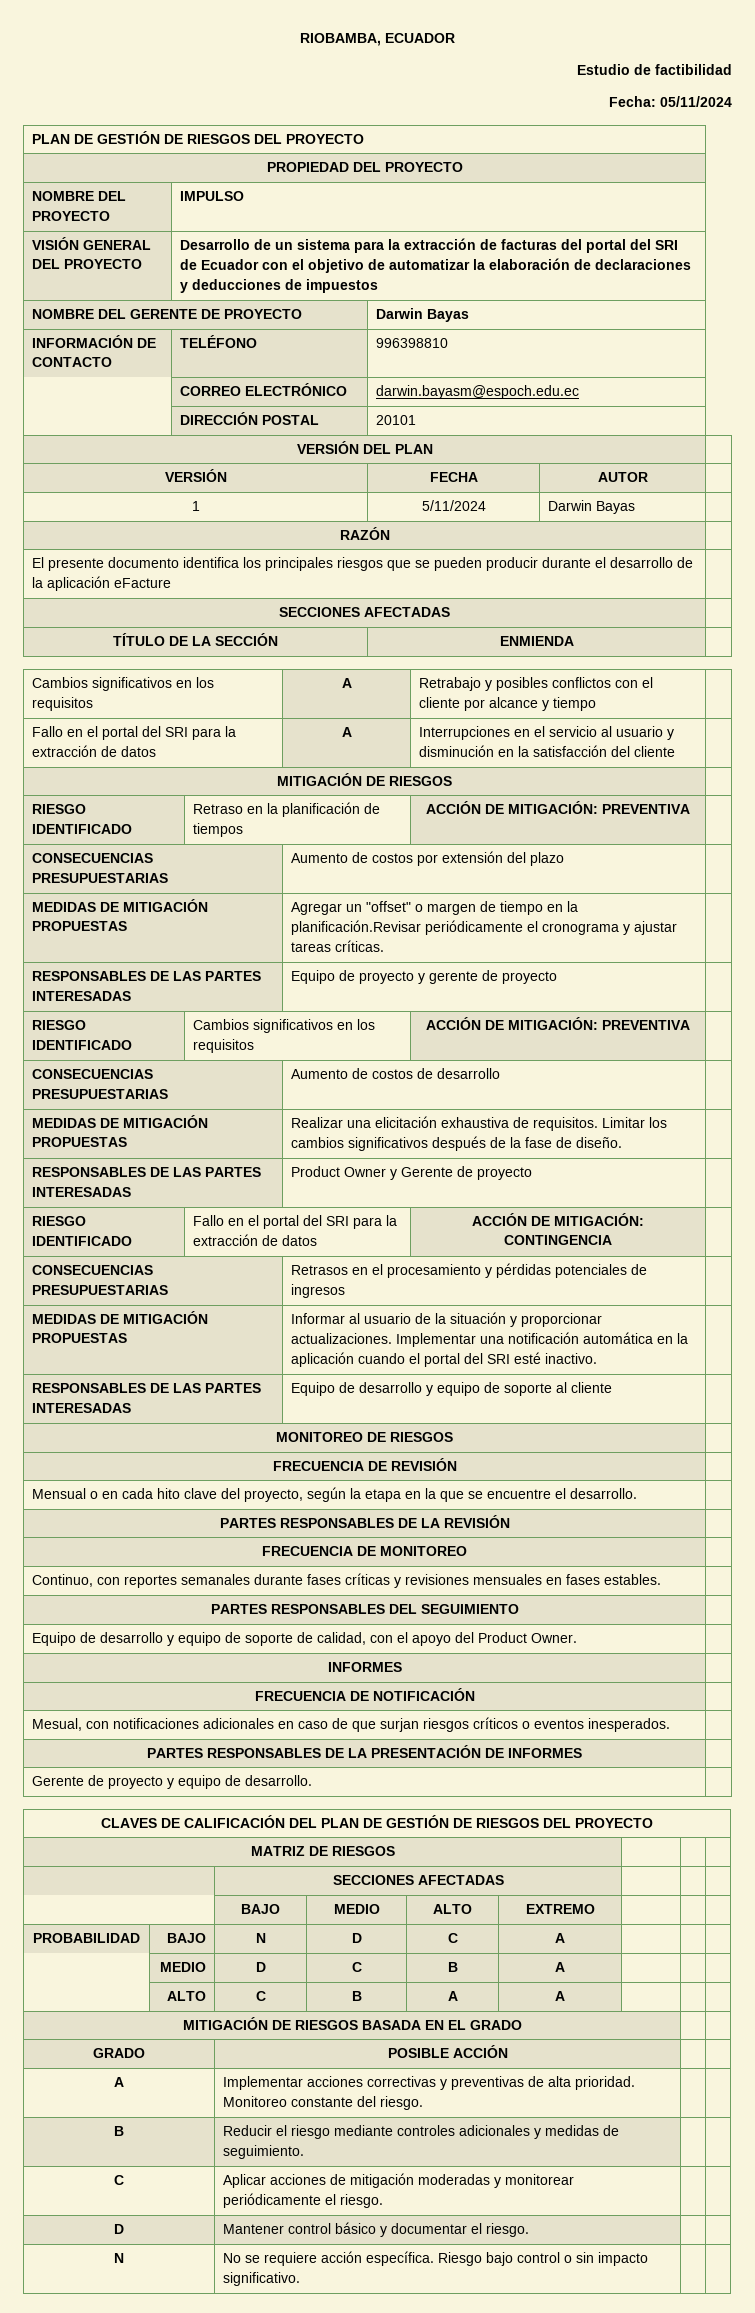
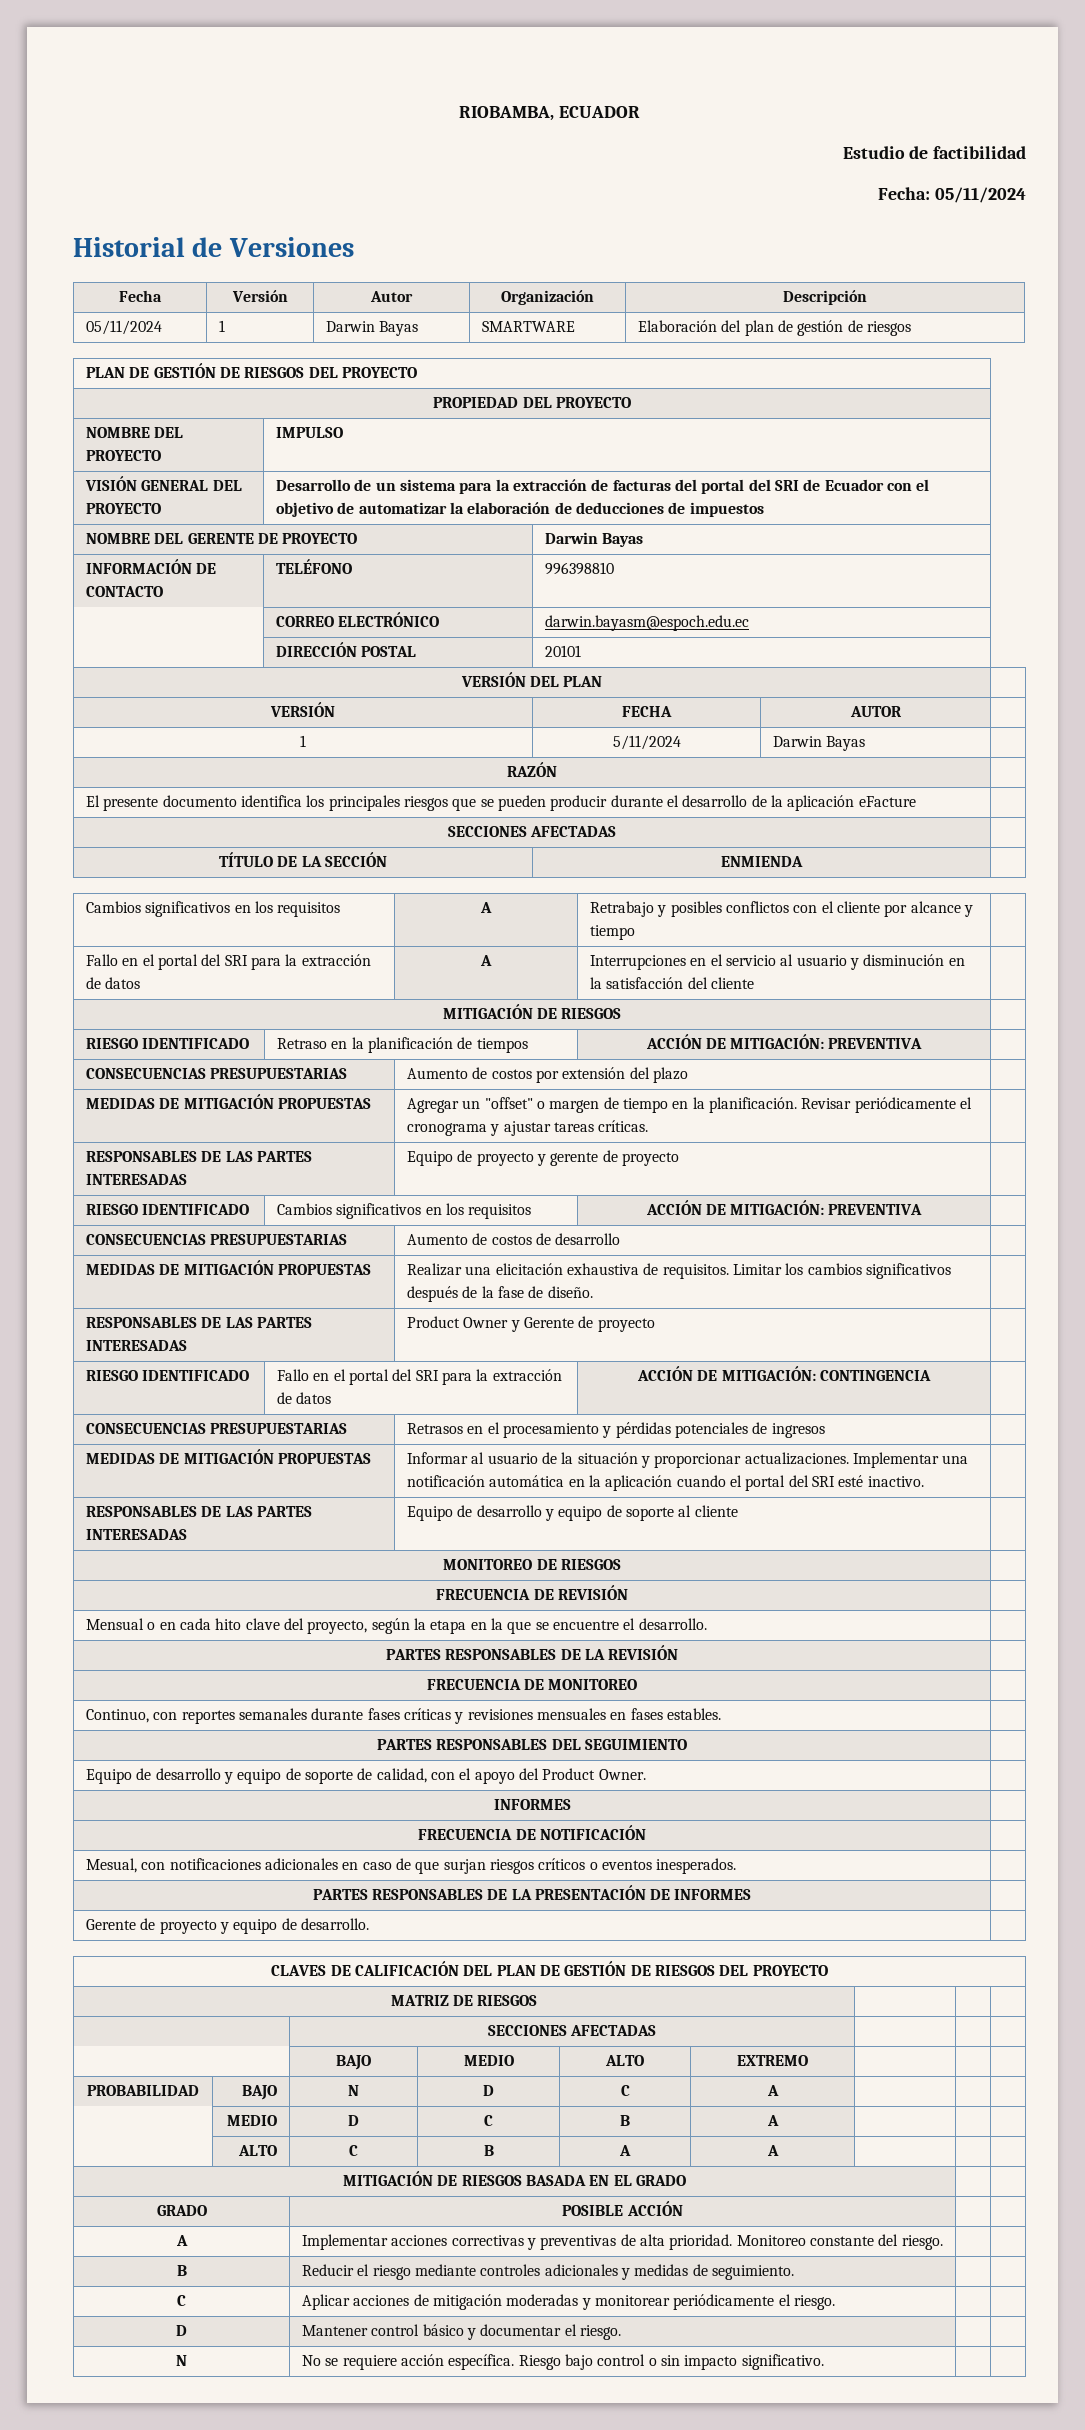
+ Historial de Versiones
+ Fecha | Versión | Autor | Organización | Descripción
+ 05/11/2024 | 1 | Darwin Bayas | SMARTWARE | Elaboración del plan de gestión de riesgos
- VISIÓN GENERAL DEL PROYECTO | Desarrollo de un sistema para la extracción de facturas del portal del SRI de Ecuador con el objetivo de automatizar la elaboración de declaraciones y deducciones de impuestos
+ VISIÓN GENERAL DEL PROYECTO | Desarrollo de un sistema para la extracción de facturas del portal del SRI de Ecuador con el objetivo de automatizar la elaboración de deducciones de impuestos
- MEDIDAS DE MITIGACIÓN PROPUESTAS | Agregar un "offset" o margen de tiempo en la planificación.Revisar periódicamente el cronograma y ajustar tareas críticas. |
+ MEDIDAS DE MITIGACIÓN PROPUESTAS | Agregar un "offset" o margen de tiempo en la planificación. Revisar periódicamente el cronograma y ajustar tareas críticas. |

